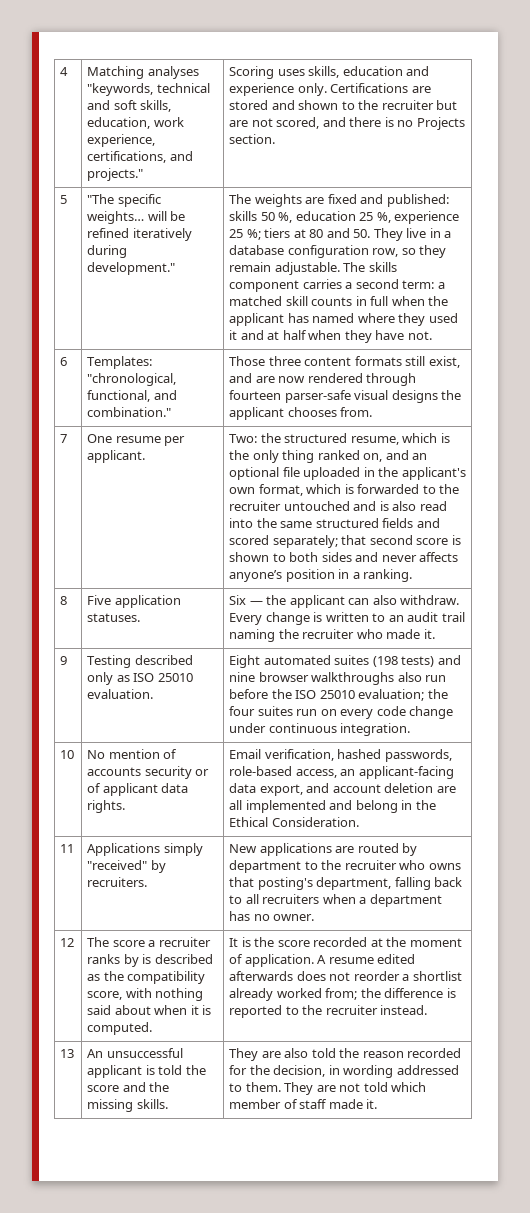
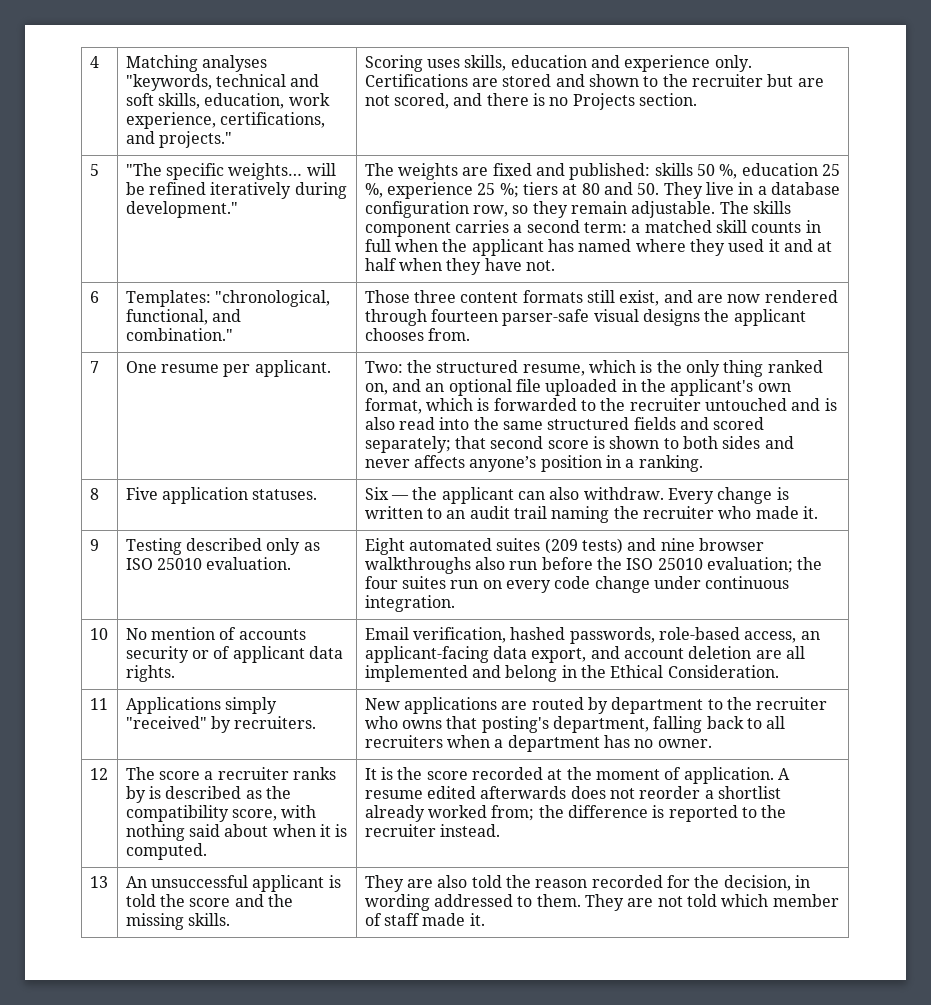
- 9 | Testing described only as ISO 25010 evaluation. | Eight automated suites (198 tests) and nine browser walkthroughs also run before the ISO 25010 evaluation; the four suites run on every code change under continuous integration.
+ 9 | Testing described only as ISO 25010 evaluation. | Eight automated suites (209 tests) and nine browser walkthroughs also run before the ISO 25010 evaluation; the four suites run on every code change under continuous integration.

